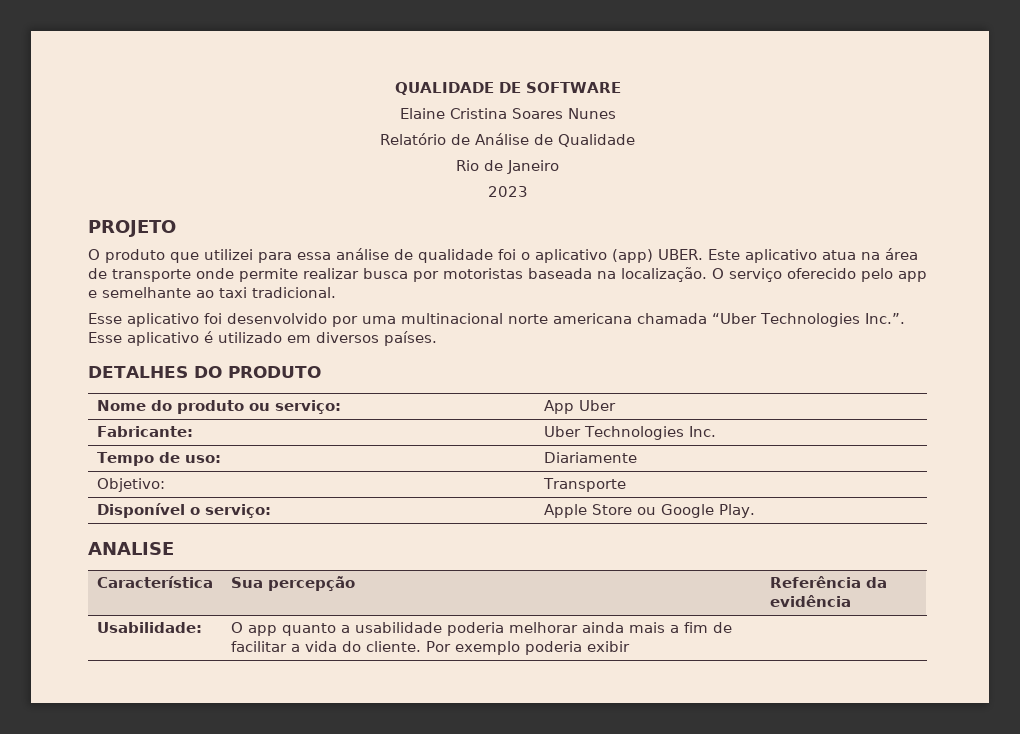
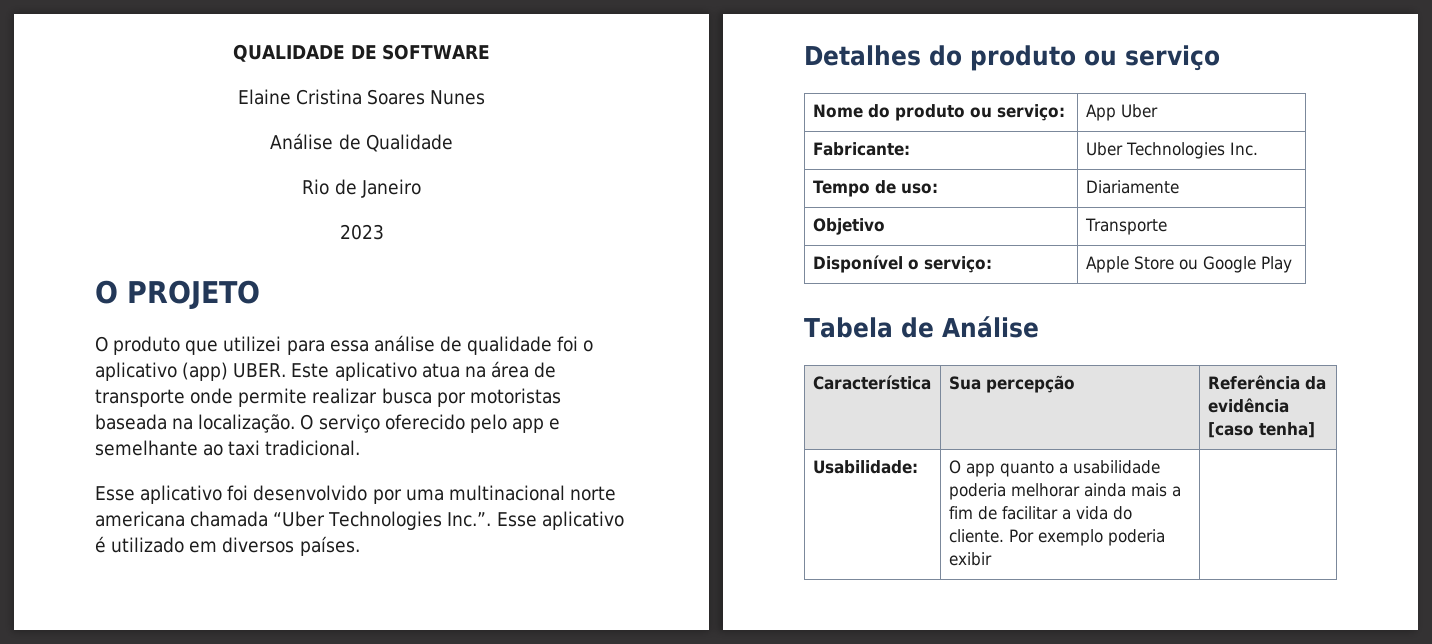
- Relatório de Análise de Qualidade
+ Análise de Qualidade
- PROJETO
+ O PROJETO
- DETALHES DO PRODUTO
+ Detalhes do produto ou serviço
- Objetivo: | Transporte
+ Objetivo | Transporte
- Disponível o serviço: | Apple Store ou Google Play.
- ANALISE
+ Disponível o serviço: | Apple Store ou Google Play
+ Tabela de Análise
- Característica | Sua percepção | Referência da evidência
+ Característica | Sua percepção | Referência da evidência [caso tenha]

